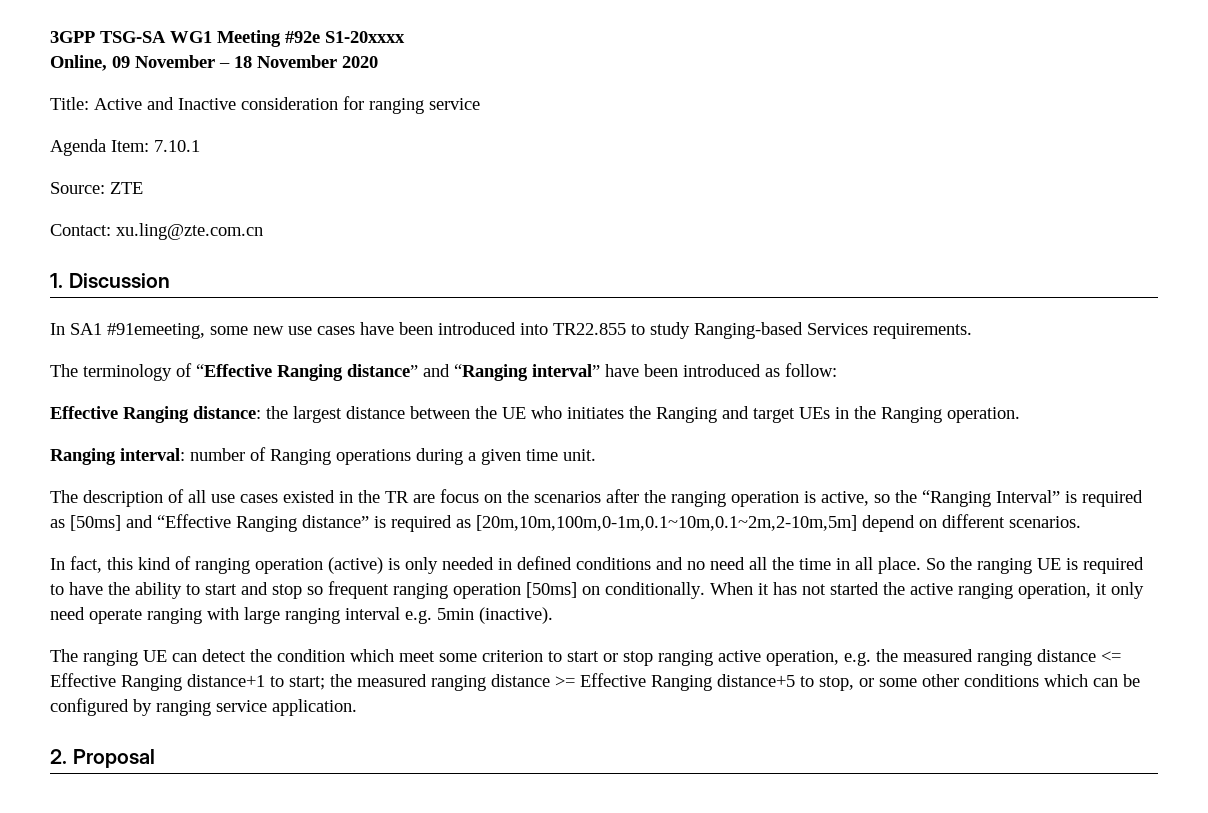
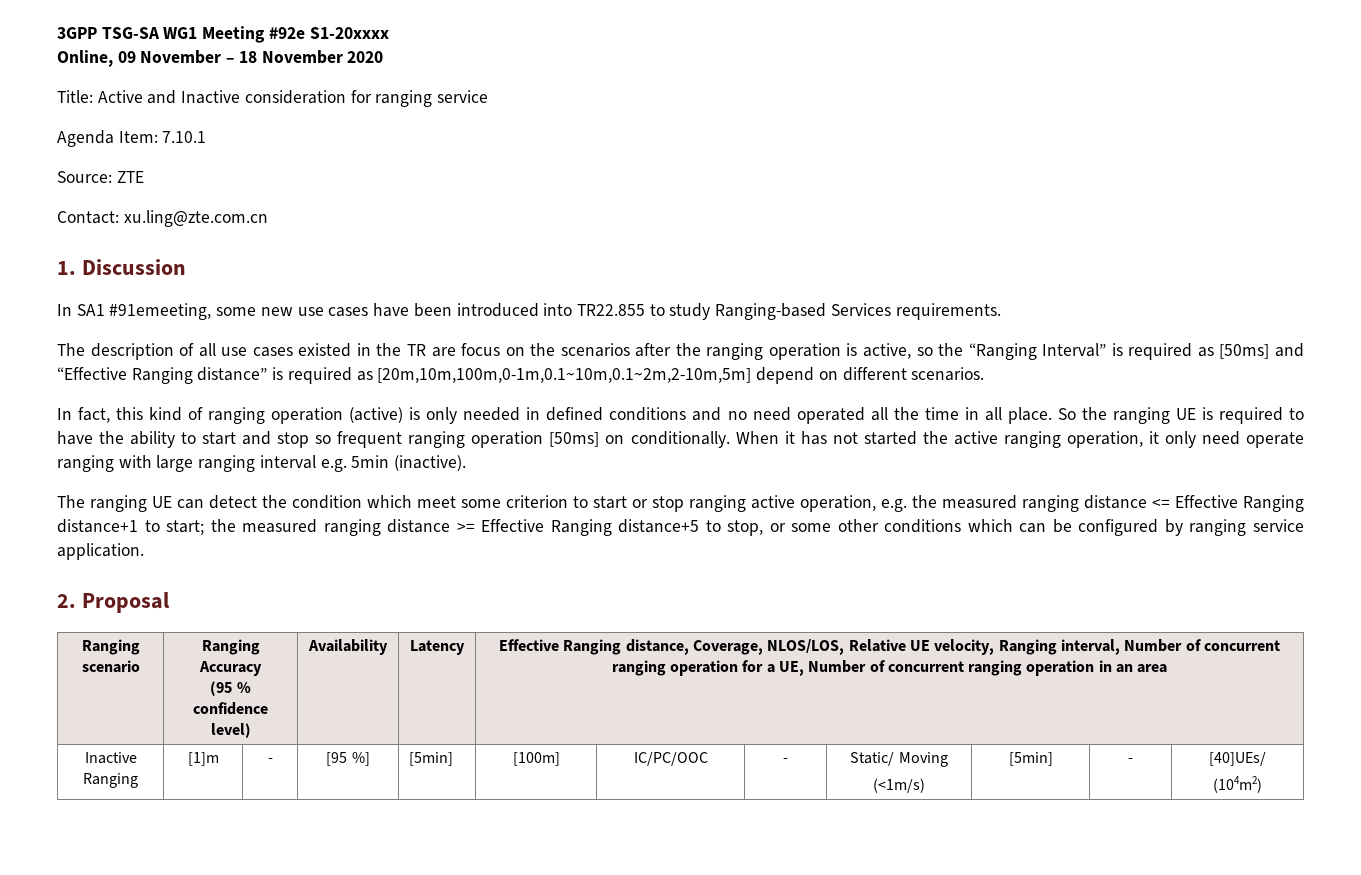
- The terminology of “Effective Ranging distance” and “Ranging interval” have been introduced as follow:
- Effective Ranging distance: the largest distance between the UE who initiates the Ranging and target UEs in the Ranging operation.
- Ranging interval: number of Ranging operations during a given time unit.
- In fact, this kind of ranging operation (active) is only needed in defined conditions and no need all the time in all place.
+ In fact, this kind of ranging operation (active) is only needed in defined conditions and no need operated all the time in all place.
+ Ranging scenario | Ranging Accuracy
+ (95 % confidence level) | Availability | Latency | Effective Ranging distance, Coverage, NLOS/LOS, Relative UE velocity, Ranging interval, Number of concurrent ranging operation for a UE, Number of concurrent ranging operation in an area
+ Inactive Ranging | [1]m | - | [95 %] | [5min] | [100m] | IC/PC/OOC | - | Static/ Moving
+ (<1m/s) | [5min] | - | [40]UEs/
+ (104m2)

